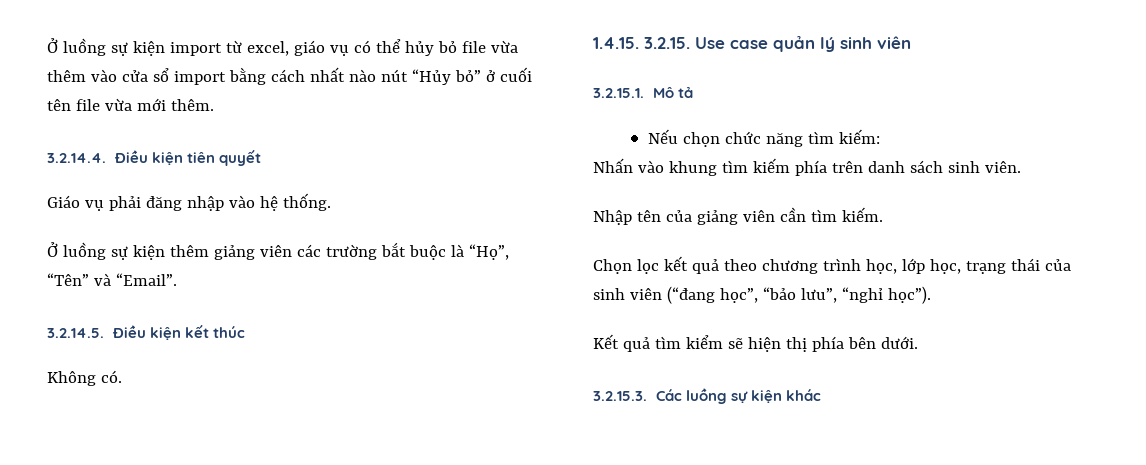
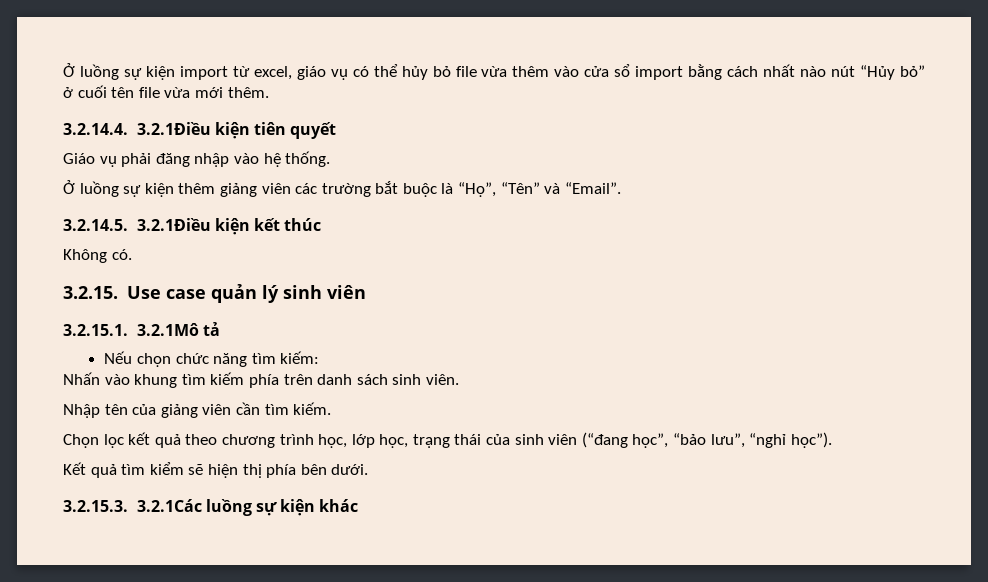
- 3.2.14.4. Điều kiện tiên quyết
+ 3.2.14.4. 3.2.1Điều kiện tiên quyết
- 3.2.14.5. Điều kiện kết thúc
+ 3.2.14.5. 3.2.1Điều kiện kết thúc
- 1.4.15. 3.2.15. Use case quản lý sinh viên
+ 3.2.15. Use case quản lý sinh viên
- 3.2.15.1. Mô tả
+ 3.2.15.1. 3.2.1Mô tả
- 3.2.15.3. Các luồng sự kiện khác
+ 3.2.15.3. 3.2.1Các luồng sự kiện khác

